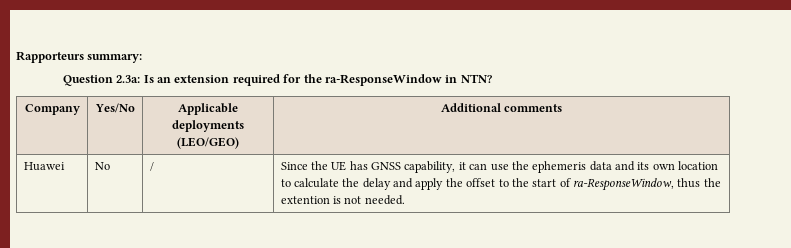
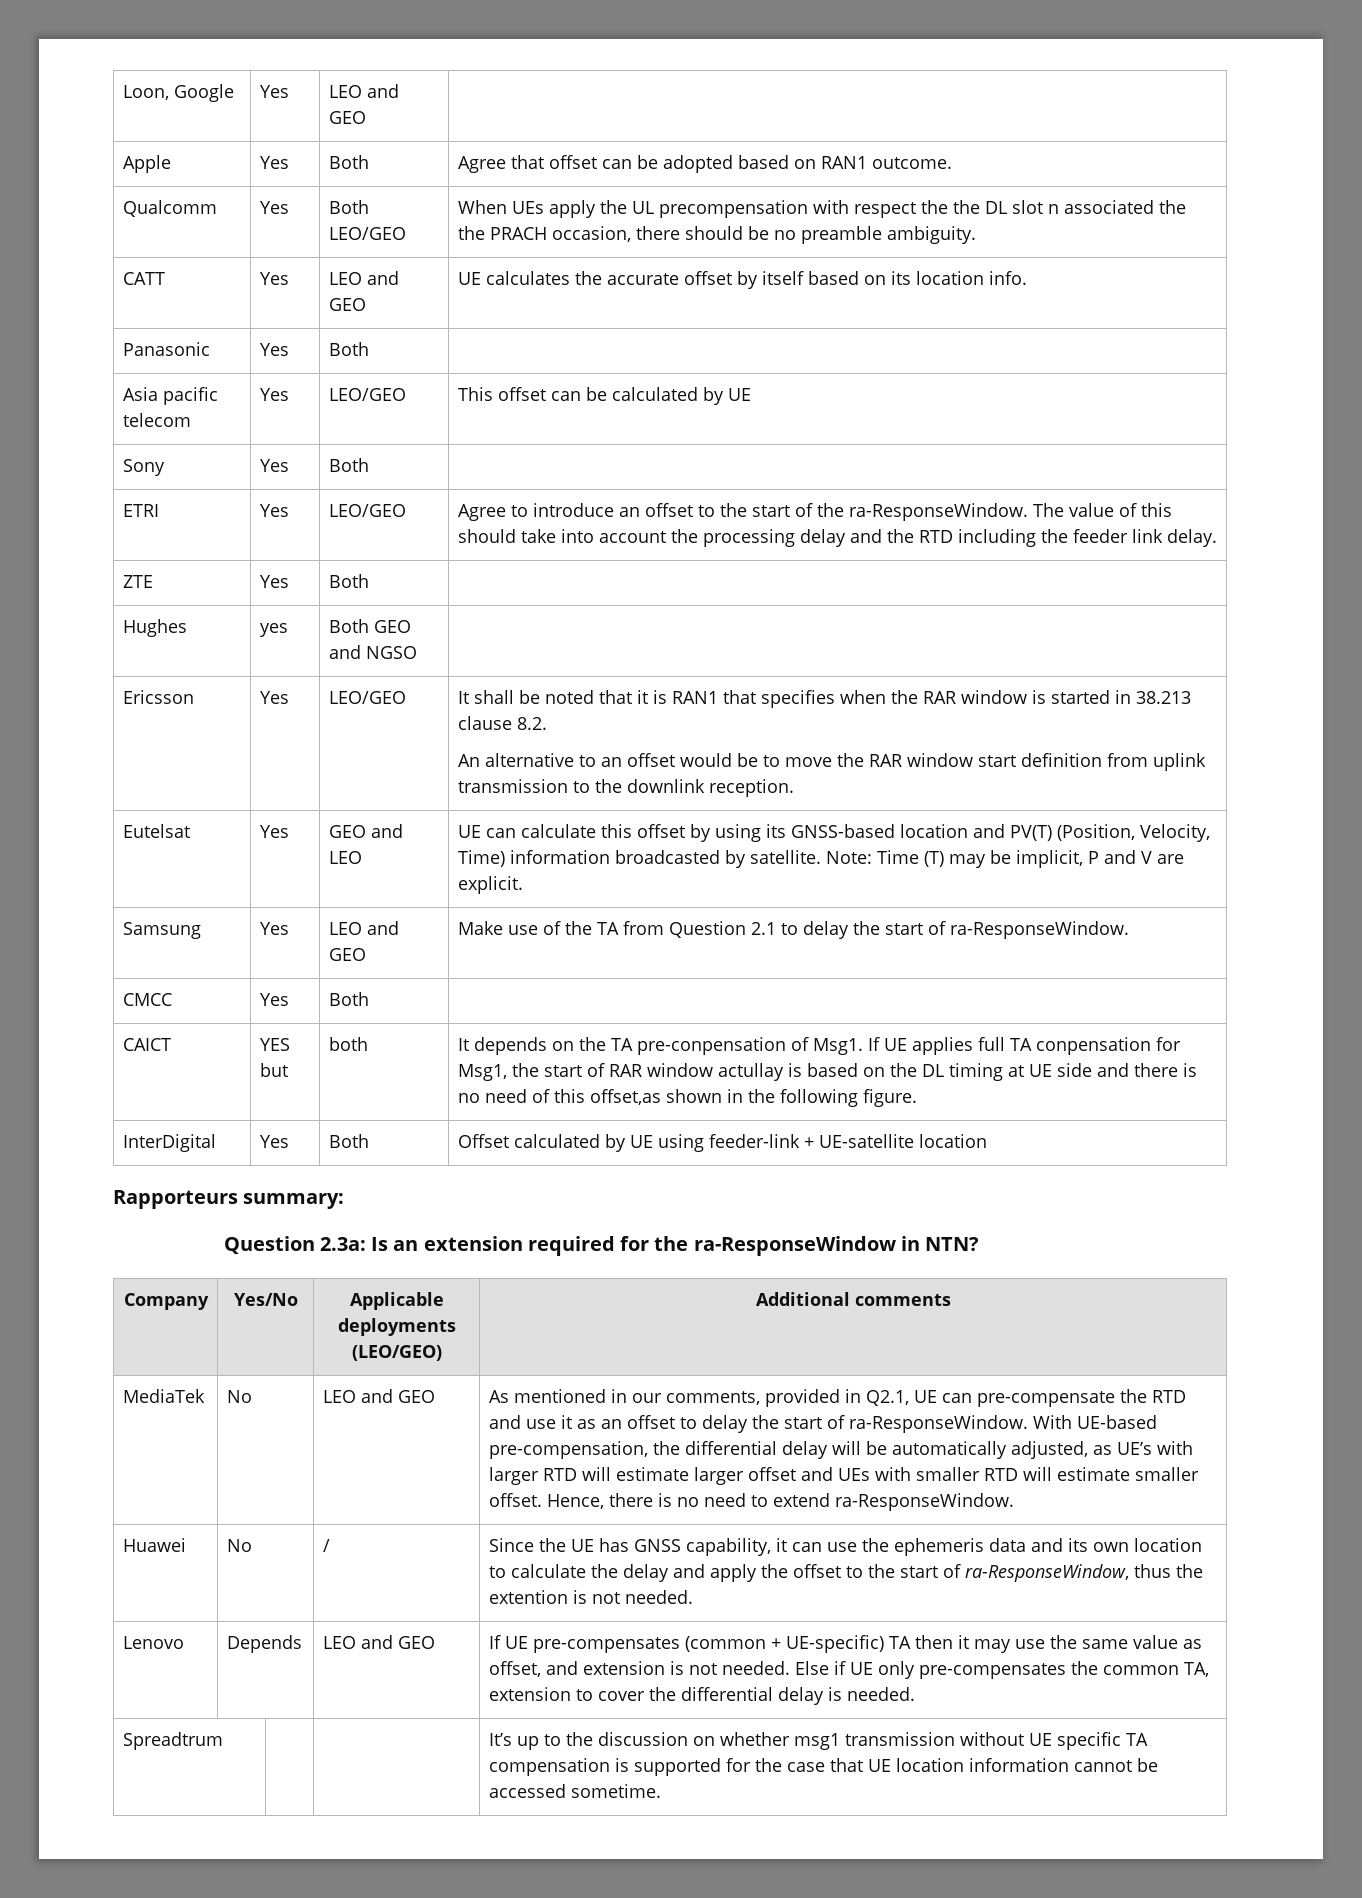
+ Loon, Google | Yes | LEO and GEO |
+ Apple | Yes | Both | Agree that offset can be adopted based on RAN1 outcome.
+ Qualcomm | Yes | Both LEO/GEO | When UEs apply the UL precompensation with respect the the DL slot n associated the the PRACH occasion, there should be no preamble ambiguity.
+ CATT | Yes | LEO and GEO | UE calculates the accurate offset by itself based on its location info.
+ Panasonic | Yes | Both |
+ Asia pacific telecom | Yes | LEO/GEO | This offset can be calculated by UE
+ Sony | Yes | Both |
+ ETRI | Yes | LEO/GEO | Agree to introduce an offset to the start of the ra-ResponseWindow. The value of this should take into account the processing delay and the RTD including the feeder link delay.
+ ZTE | Yes | Both |
+ Hughes | yes | Both GEO and NGSO |
+ Ericsson | Yes | LEO/GEO | It shall be noted that it is RAN1 that specifies when the RAR window is started in 38.213 clause 8.2.
+ An alternative to an offset would be to move the RAR window start definition from uplink transmission to the downlink reception.
+ Eutelsat | Yes | GEO and LEO | UE can calculate this offset by using its GNSS-based location and PV(T) (Position, Velocity, Time) information broadcasted by satellite. Note: Time (T) may be implicit, P and V are explicit.
+ Samsung | Yes | LEO and GEO | Make use of the TA from Question 2.1 to delay the start of ra-ResponseWindow.
+ CMCC | Yes | Both |
+ CAICT | YES but | both | It depends on the TA pre-conpensation of Msg1. If UE applies full TA conpensation for Msg1, the start of RAR window actullay is based on the DL timing at UE side and there is no need of this offset,as shown in the following figure.
+ InterDigital | Yes | Both | Offset calculated by UE using feeder-link + UE-satellite location
+ MediaTek | No | LEO and GEO | As mentioned in our comments, provided in Q2.1, UE can pre-compensate the RTD and use it as an offset to delay the start of ra-ResponseWindow. With UE-based pre-compensation, the differential delay will be automatically adjusted, as UE’s with larger RTD will estimate larger offset and UEs with smaller RTD will estimate smaller offset. Hence, there is no need to extend ra-ResponseWindow.
+ Lenovo | Depends | LEO and GEO | If UE pre-compensates (common + UE-specific) TA then it may use the same value as offset, and extension is not needed. Else if UE only pre-compensates the common TA, extension to cover the differential delay is needed.
+ Spreadtrum | | | It’s up to the discussion on whether msg1 transmission without UE specific TA compensation is supported for the case that UE location information cannot be accessed sometime.

